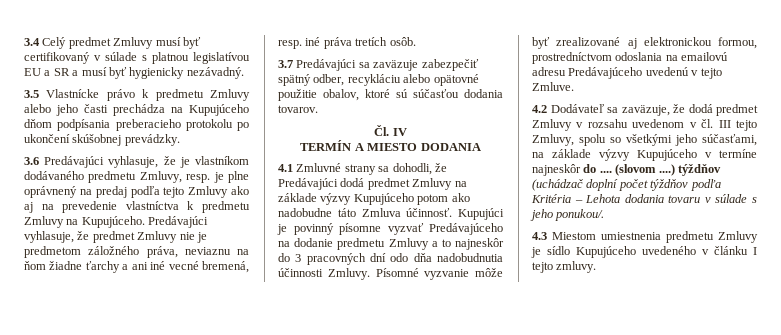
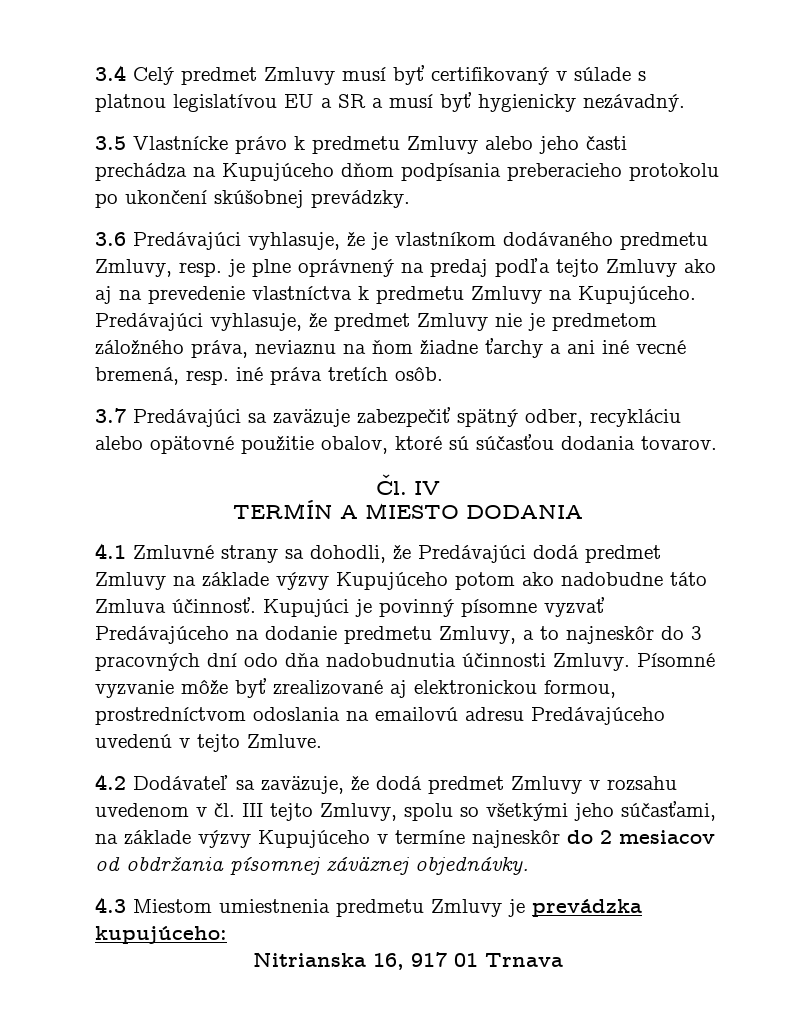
- Kupujúci je povinný písomne vyzvať Predávajúceho na dodanie predmetu Zmluvy a to najneskôr do 3 pracovných dní odo dňa nadobudnutia účinnosti Zmluvy.
+ Kupujúci je povinný písomne vyzvať Predávajúceho na dodanie predmetu Zmluvy, a to najneskôr do 3 pracovných dní odo dňa nadobudnutia účinnosti Zmluvy.
- 4.2 Dodávateľ sa zaväzuje, že dodá predmet Zmluvy v rozsahu uvedenom v čl. III tejto Zmluvy, spolu so všetkými jeho súčasťami, na základe výzvy Kupujúceho v termíne najneskôr do .... (slovom ....) týždňov (uchádzač doplní počet týždňov podľa Kritéria – Lehota dodania tovaru v súlade s jeho ponukou/.
+ 4.2 Dodávateľ sa zaväzuje, že dodá predmet Zmluvy v rozsahu uvedenom v čl. III tejto Zmluvy, spolu so všetkými jeho súčasťami, na základe výzvy Kupujúceho v termíne najneskôr do 2 mesiacov od obdržania písomnej záväznej objednávky.
- 4.3 Miestom umiestnenia predmetu Zmluvy je sídlo Kupujúceho uvedeného v článku I tejto zmluvy.
+ 4.3 Miestom umiestnenia predmetu Zmluvy je prevádzka kupujúceho:
+ Nitrianska 16, 917 01 Trnava

